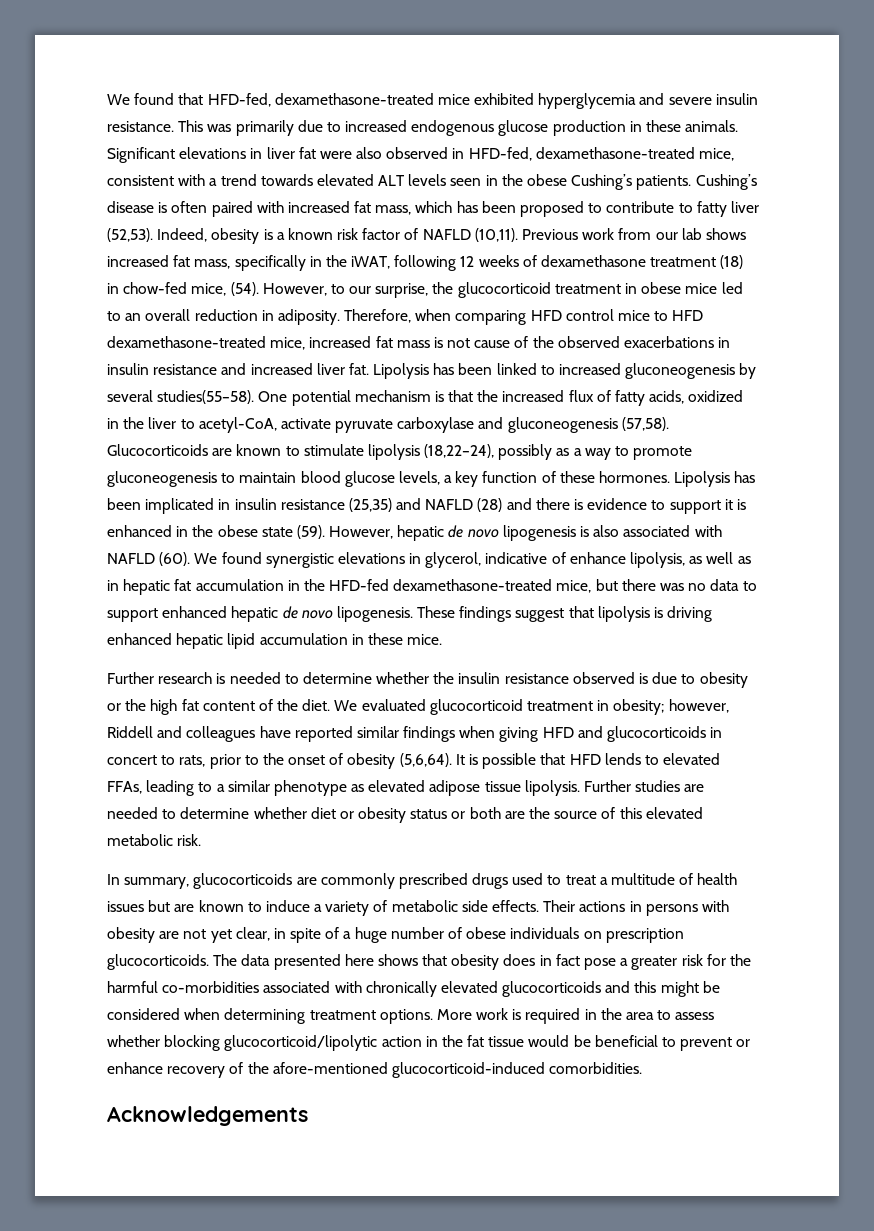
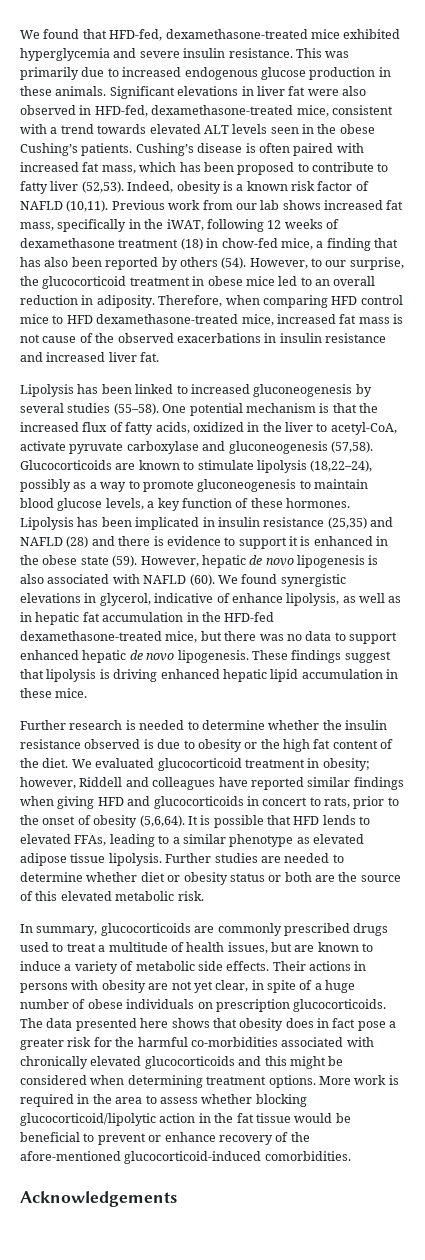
- Previous work from our lab shows increased fat mass, specifically in the iWAT, following 12 weeks of dexamethasone treatment (18) in chow-fed mice, (54).
+ Previous work from our lab shows increased fat mass, specifically in the iWAT, following 12 weeks of dexamethasone treatment (18) in chow-fed mice, a finding that has also been reported by others (54).
- Therefore, when comparing HFD control mice to HFD dexamethasone-treated mice, increased fat mass is not cause of the observed exacerbations in insulin resistance and increased liver fat. Lipolysis has been linked to increased gluconeogenesis by several studies(55–58).
+ Therefore, when comparing HFD control mice to HFD dexamethasone-treated mice, increased fat mass is not cause of the observed exacerbations in insulin resistance and increased liver fat.
+ Lipolysis has been linked to increased gluconeogenesis by several studies (55–58).
- In summary, glucocorticoids are commonly prescribed drugs used to treat a multitude of health issues but are known to induce a variety of metabolic side effects.
+ In summary, glucocorticoids are commonly prescribed drugs used to treat a multitude of health issues, but are known to induce a variety of metabolic side effects.

